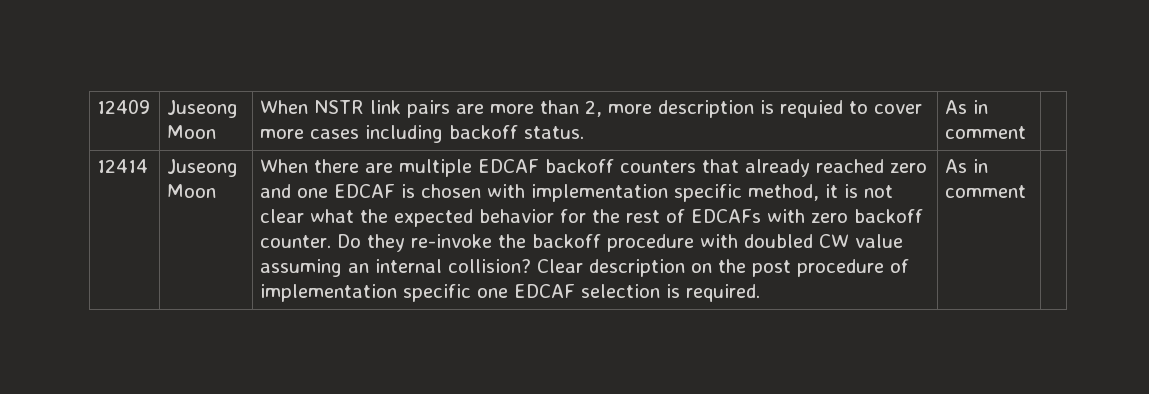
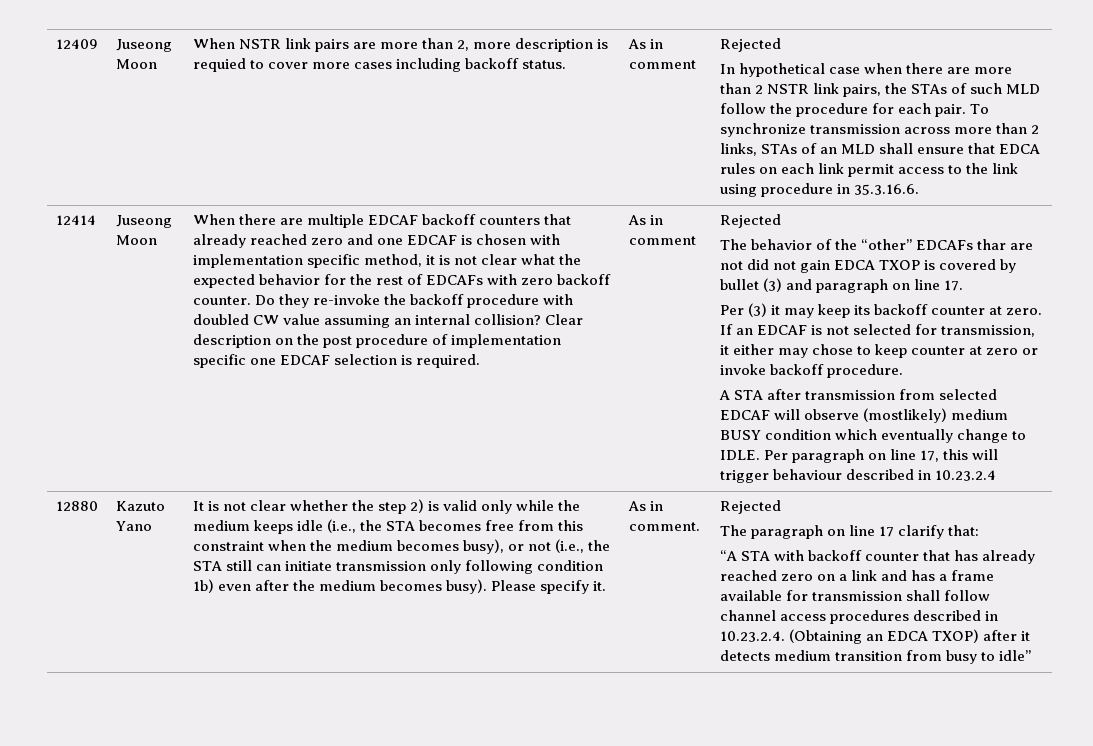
- When NSTR link pairs are more than 2, more description is requied to cover more cases including backoff status. | As in comment
+ When NSTR link pairs are more than 2, more description is requied to cover more cases including backoff status. | As in comment | Rejected
+ In hypothetical case when there are more than 2 NSTR link pairs, the STAs of such MLD follow the procedure for each pair. To synchronize transmission across more than 2 links, STAs of an MLD shall ensure that EDCA rules on each link permit access to the link using procedure in 35.3.16.6.
- Clear description on the post procedure of implementation specific one EDCAF selection is required. | As in comment
+ Clear description on the post procedure of implementation specific one EDCAF selection is required. | As in comment | Rejected
+ The behavior of the “other” EDCAFs thar are not did not gain EDCA TXOP is covered by bullet (3) and paragraph on line 17.
+ Per (3) it may keep its backoff counter at zero. If an EDCAF is not selected for transmission, it either may chose to keep counter at zero or invoke backoff procedure.
+ A STA after transmission from selected EDCAF will observe (mostlikely) medium BUSY condition which eventually change to IDLE. Per paragraph on line 17, this will trigger behaviour described in 10.23.2.4
+ 12880 | Kazuto Yano | It is not clear whether the step 2) is valid only while the medium keeps idle (i.e., the STA becomes free from this constraint when the medium becomes busy), or not (i.e., the STA still can initiate transmission only following condition 1b) even after the medium becomes busy). Please specify it. | As in comment. | Rejected
+ The paragraph on line 17 clarify that:
+ “A STA with backoff counter that has already reached zero on a link and has a frame available for transmission shall follow channel access procedures described in 10.23.2.4. (Obtaining an EDCA TXOP) after it detects medium transition from busy to idle”

